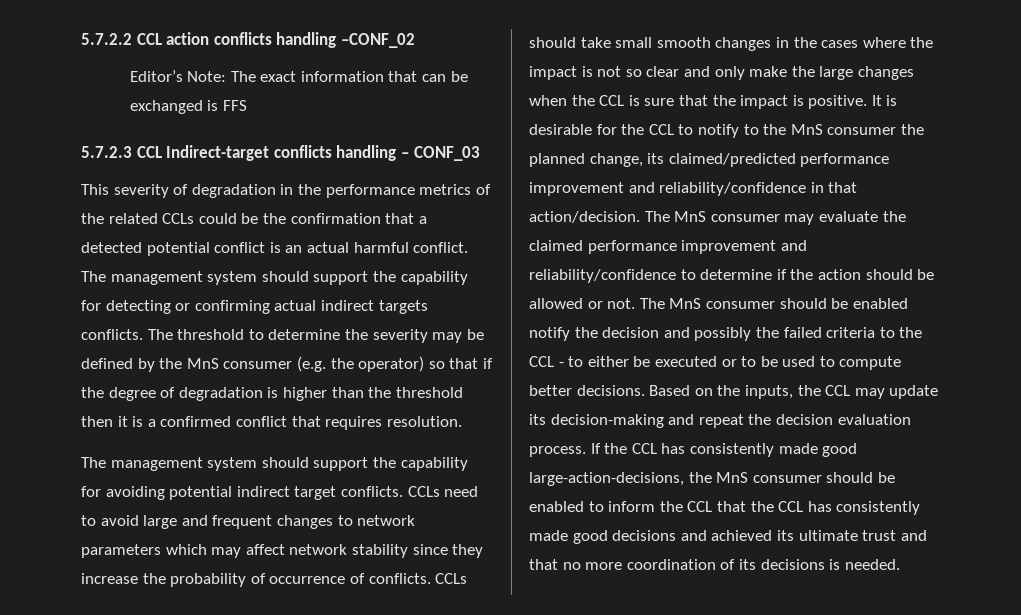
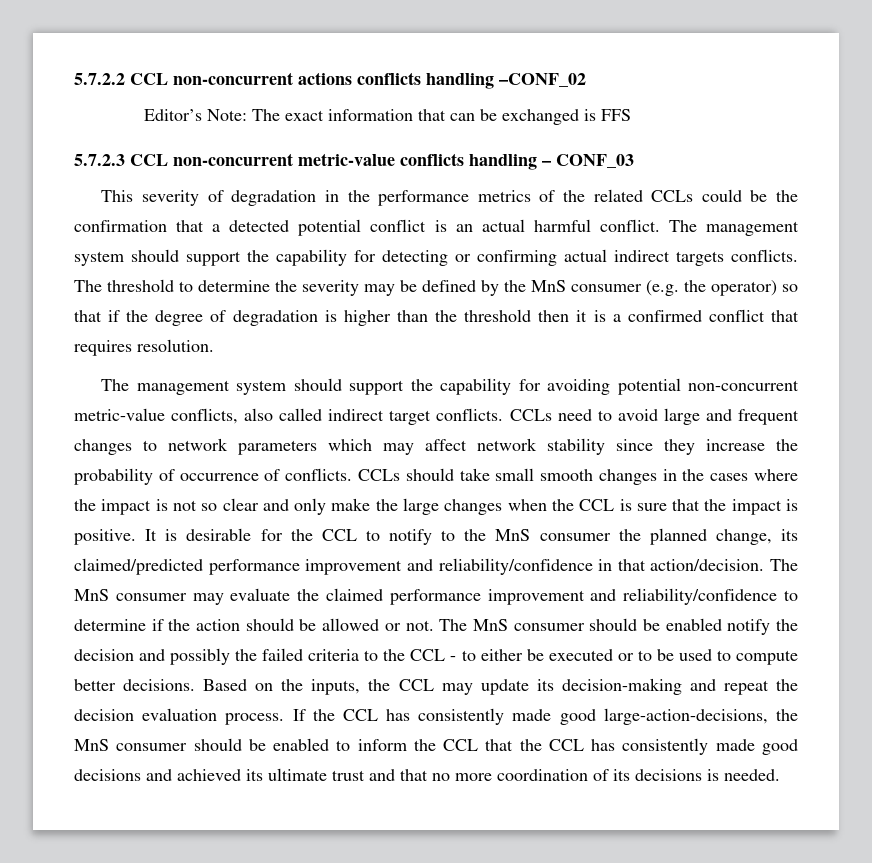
- 5.7.2.2 CCL action conflicts handling –CONF_02
+ 5.7.2.2 CCL non-concurrent actions conflicts handling –CONF_02
- 5.7.2.3 CCL Indirect-target conflicts handling – CONF_03
+ 5.7.2.3 CCL non-concurrent metric-value conflicts handling – CONF_03
- The management system should support the capability for avoiding potential indirect target conflicts.
+ The management system should support the capability for avoiding potential non-concurrent metric-value conflicts, also called indirect target conflicts.

